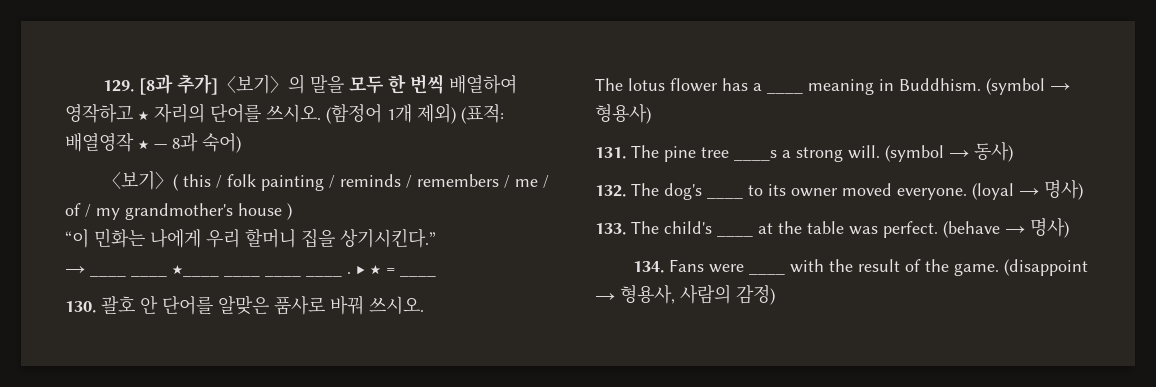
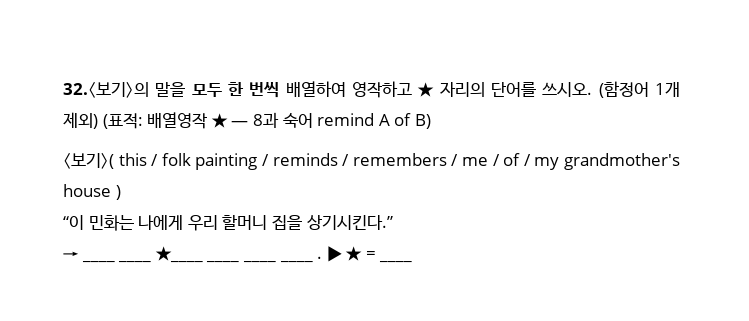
- 129. [8과 추가]〈보기〉의 말을 모두 한 번씩 배열하여 영작하고 ★ 자리의 단어를 쓰시오.
+ 32.〈보기〉의 말을 모두 한 번씩 배열하여 영작하고 ★ 자리의 단어를 쓰시오.
- (함정어 1개 제외) (표적: 배열영작 ★ — 8과 숙어)
+ (함정어 1개 제외) (표적: 배열영작 ★ — 8과 숙어 remind A of B)
- 130. 괄호 안 단어를 알맞은 품사로 바꿔 쓰시오.
- The lotus flower has a ____ meaning in Buddhism. (symbol → 형용사)
- 131. The pine tree ____s a strong will. (symbol → 동사)
- 132. The dog's ____ to its owner moved everyone. (loyal → 명사)
- 133. The child's ____ at the table was perfect. (behave → 명사)
- 134. Fans were ____ with the result of the game. (disappoint → 형용사, 사람의 감정)

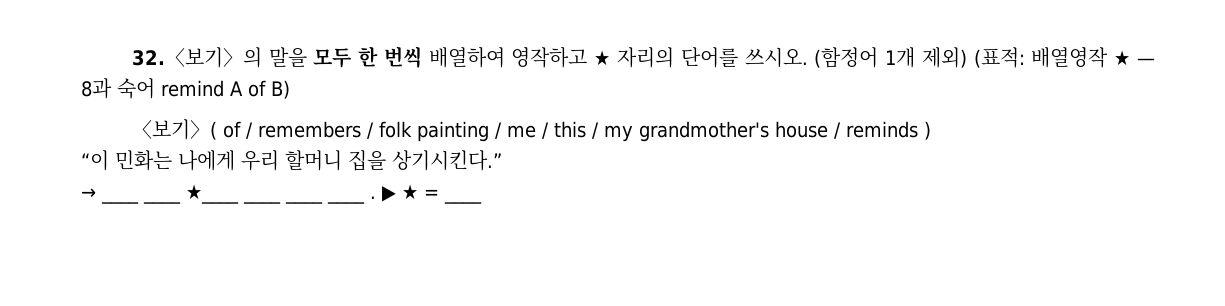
- 〈보기〉( this / folk painting / reminds / remembers / me / of / my grandmother's house )
+ 〈보기〉( of / remembers / folk painting / me / this / my grandmother's house / reminds )

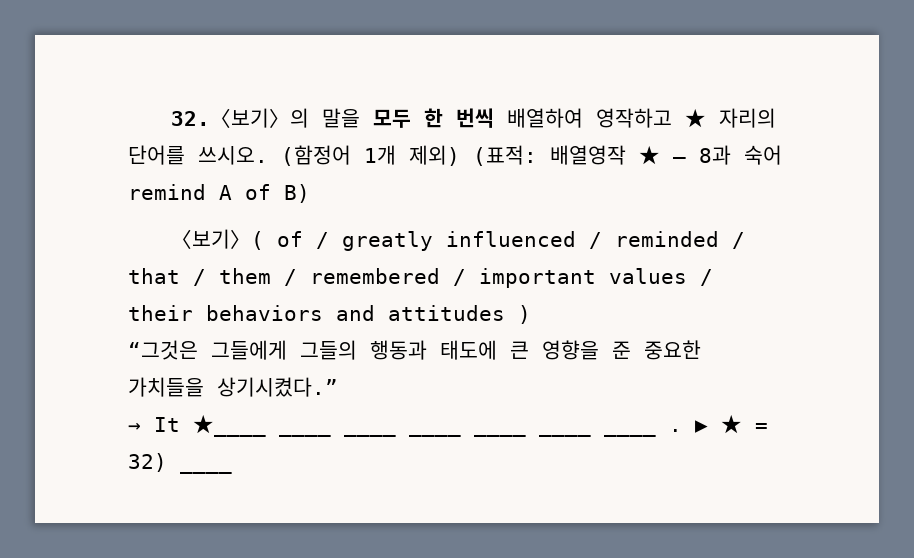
- 〈보기〉( of / remembers / folk painting / me / this / my grandmother's house / reminds )
- “이 민화는 나에게 우리 할머니 집을 상기시킨다.”
+ 〈보기〉( of / greatly influenced / reminded / that / them / remembered / important values / their behaviors and attitudes )
+ “그것은 그들에게 그들의 행동과 태도에 큰 영향을 준 중요한 가치들을 상기시켰다.”
- → ____ ____ ★____ ____ ____ ____ .
+ → It ★____ ____ ____ ____ ____ ____ ____ .
- ▶ ★ = ____
+ ▶ ★ = 32) ____

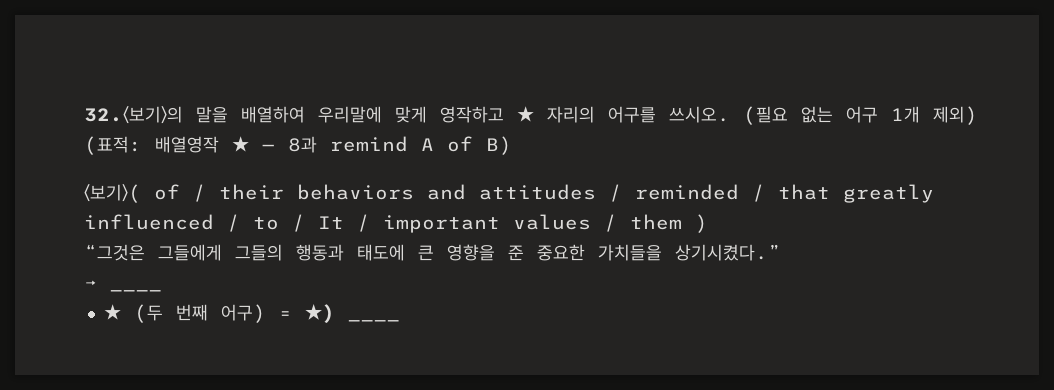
- 32.〈보기〉의 말을 모두 한 번씩 배열하여 영작하고 ★ 자리의 단어를 쓰시오. (함정어 1개 제외) (표적: 배열영작 ★ — 8과 숙어 remind A of B)
+ 32.〈보기〉의 말을 배열하여 우리말에 맞게 영작하고 ★ 자리의 어구를 쓰시오. (필요 없는 어구 1개 제외) (표적: 배열영작 ★ — 8과 remind A of B)
- 〈보기〉( of / greatly influenced / reminded / that / them / remembered / important values / their behaviors and attitudes )
+ 〈보기〉( of / their behaviors and attitudes / reminded / that greatly influenced / to / It / important values / them )
- → It ★____ ____ ____ ____ ____ ____ ____ . ▶ ★ = 32) ____
+ → ____
+ ★ (두 번째 어구) = ★) ____

